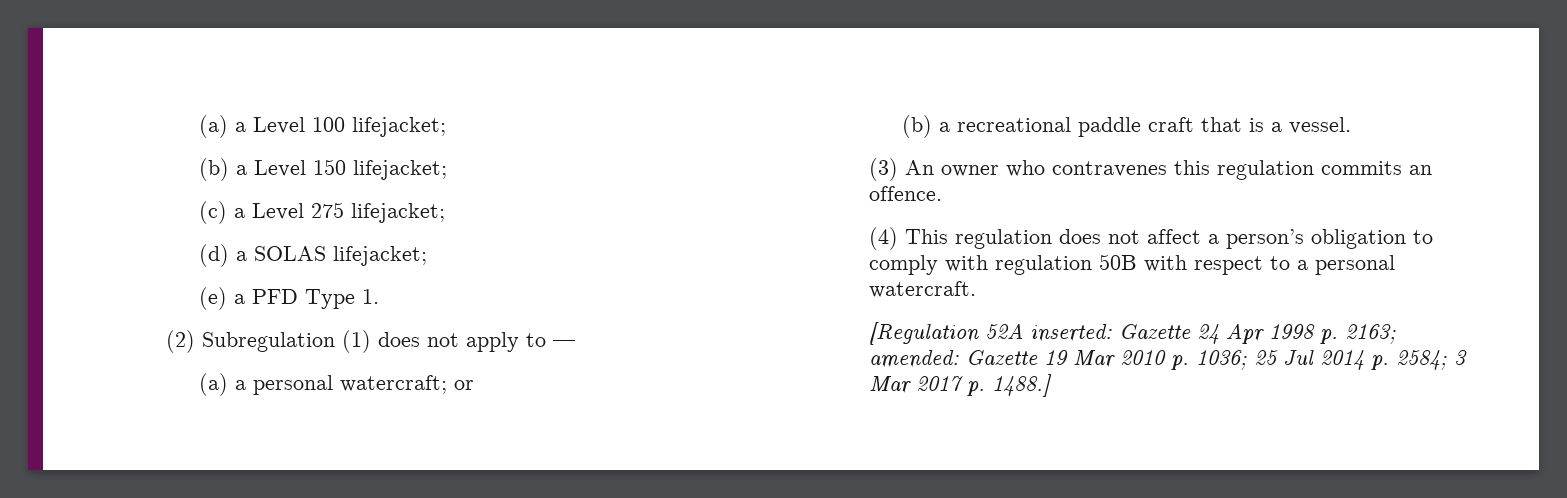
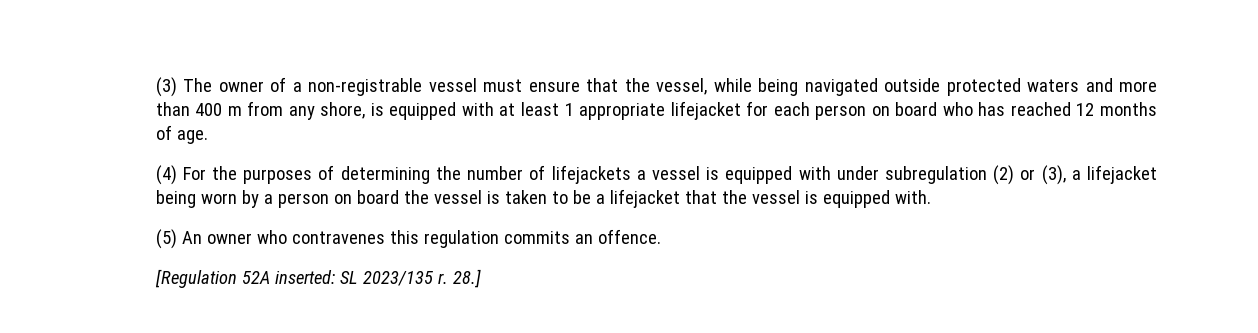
- (a) a Level 100 lifejacket;
- (b) a Level 150 lifejacket;
- (c) a Level 275 lifejacket;
- (d) a SOLAS lifejacket;
- (e) a PFD Type 1.
- (2) Subregulation (1) does not apply to —
- (a) a personal watercraft; or
- (b) a recreational paddle craft that is a vessel.
- (3) An owner who contravenes this regulation commits an offence.
+ (3) The owner of a non-registrable vessel must ensure that the vessel, while being navigated outside protected waters and more than 400 m from any shore, is equipped with at least 1 appropriate lifejacket for each person on board who has reached 12 months of age.
+ (4) For the purposes of determining the number of lifejackets a vessel is equipped with under subregulation (2) or (3), a lifejacket being worn by a person on board the vessel is taken to be a lifejacket that the vessel is equipped with.
+ (5) An owner who contravenes this regulation commits an offence.
- (4) This regulation does not affect a person’s obligation to comply with regulation 50B with respect to a personal watercraft.
- [Regulation 52A inserted: Gazette 24 Apr 1998 p. 2163; amended: Gazette 19 Mar 2010 p. 1036; 25 Jul 2014 p. 2584; 3 Mar 2017 p. 1488.]
+ [Regulation 52A inserted: SL 2023/135 r. 28.]

